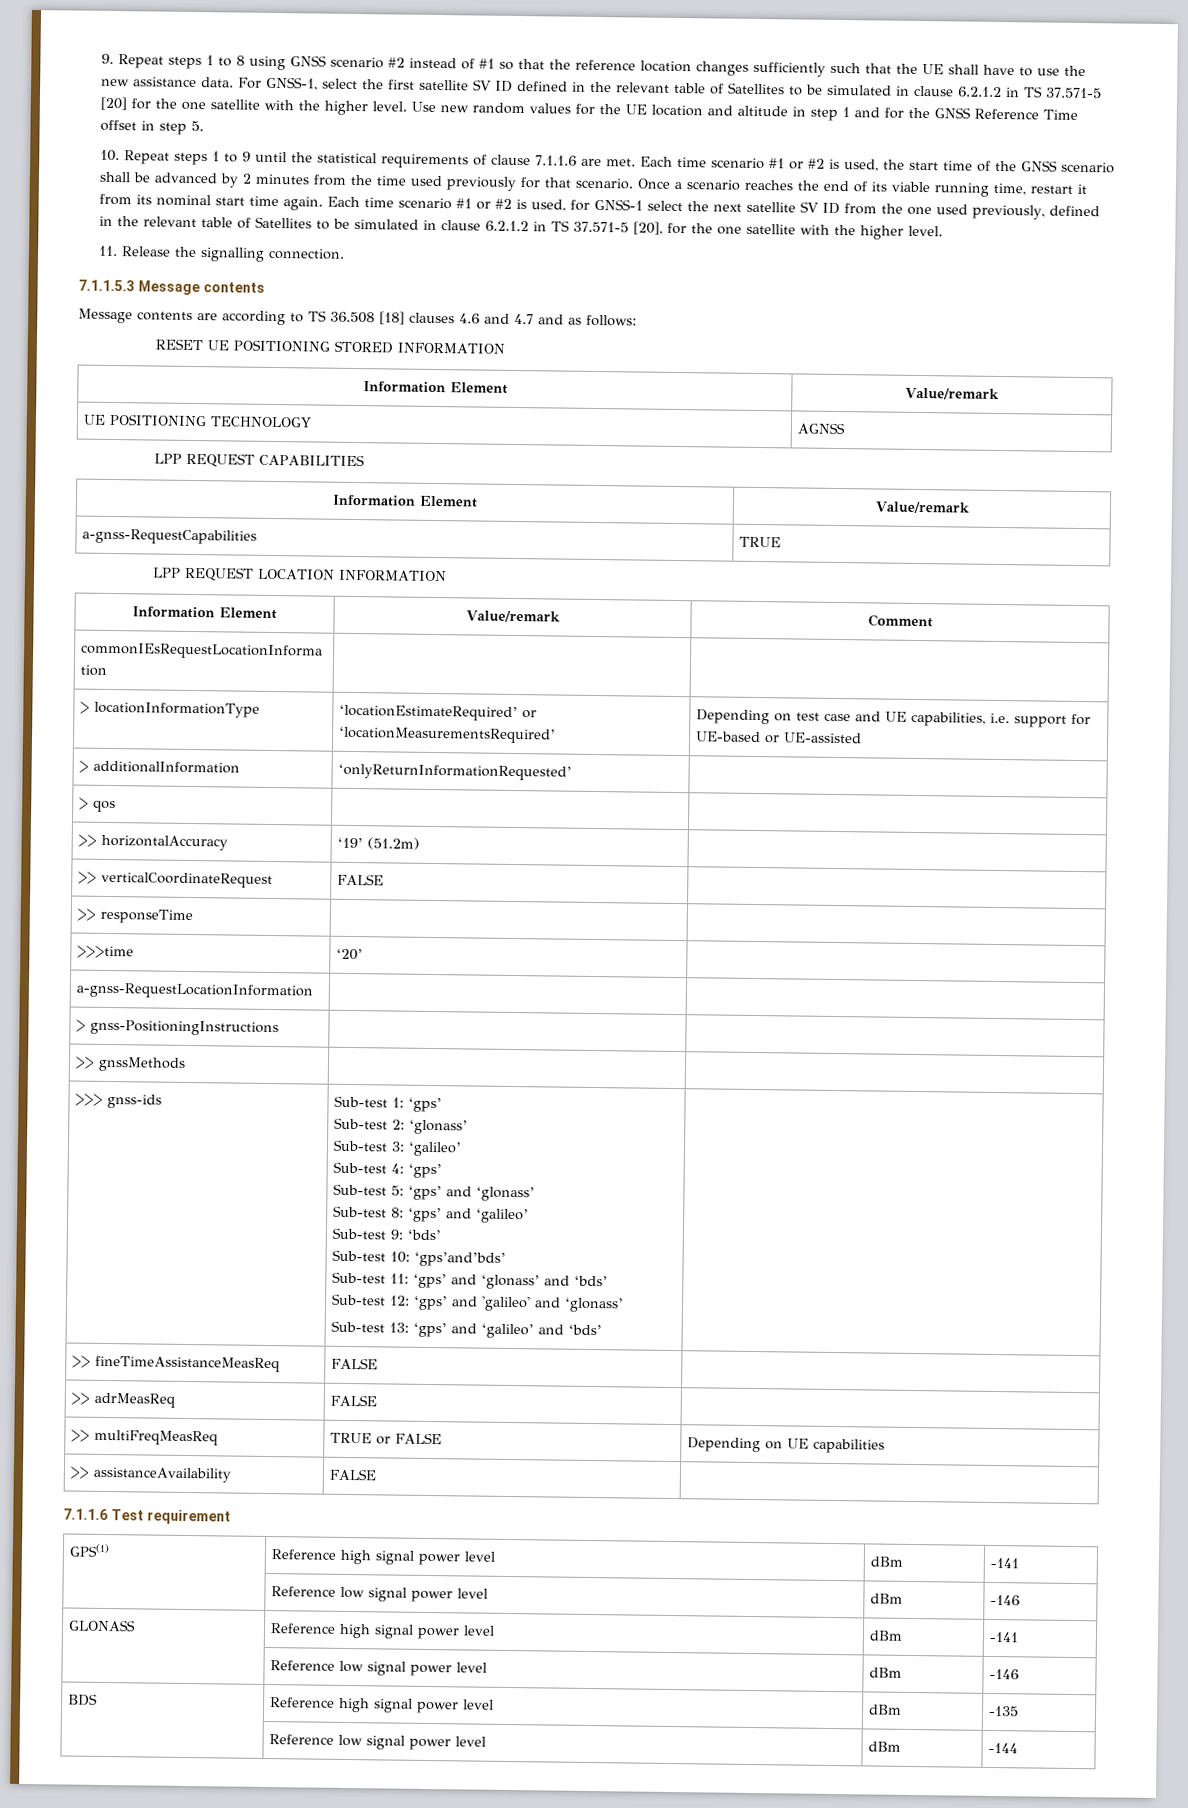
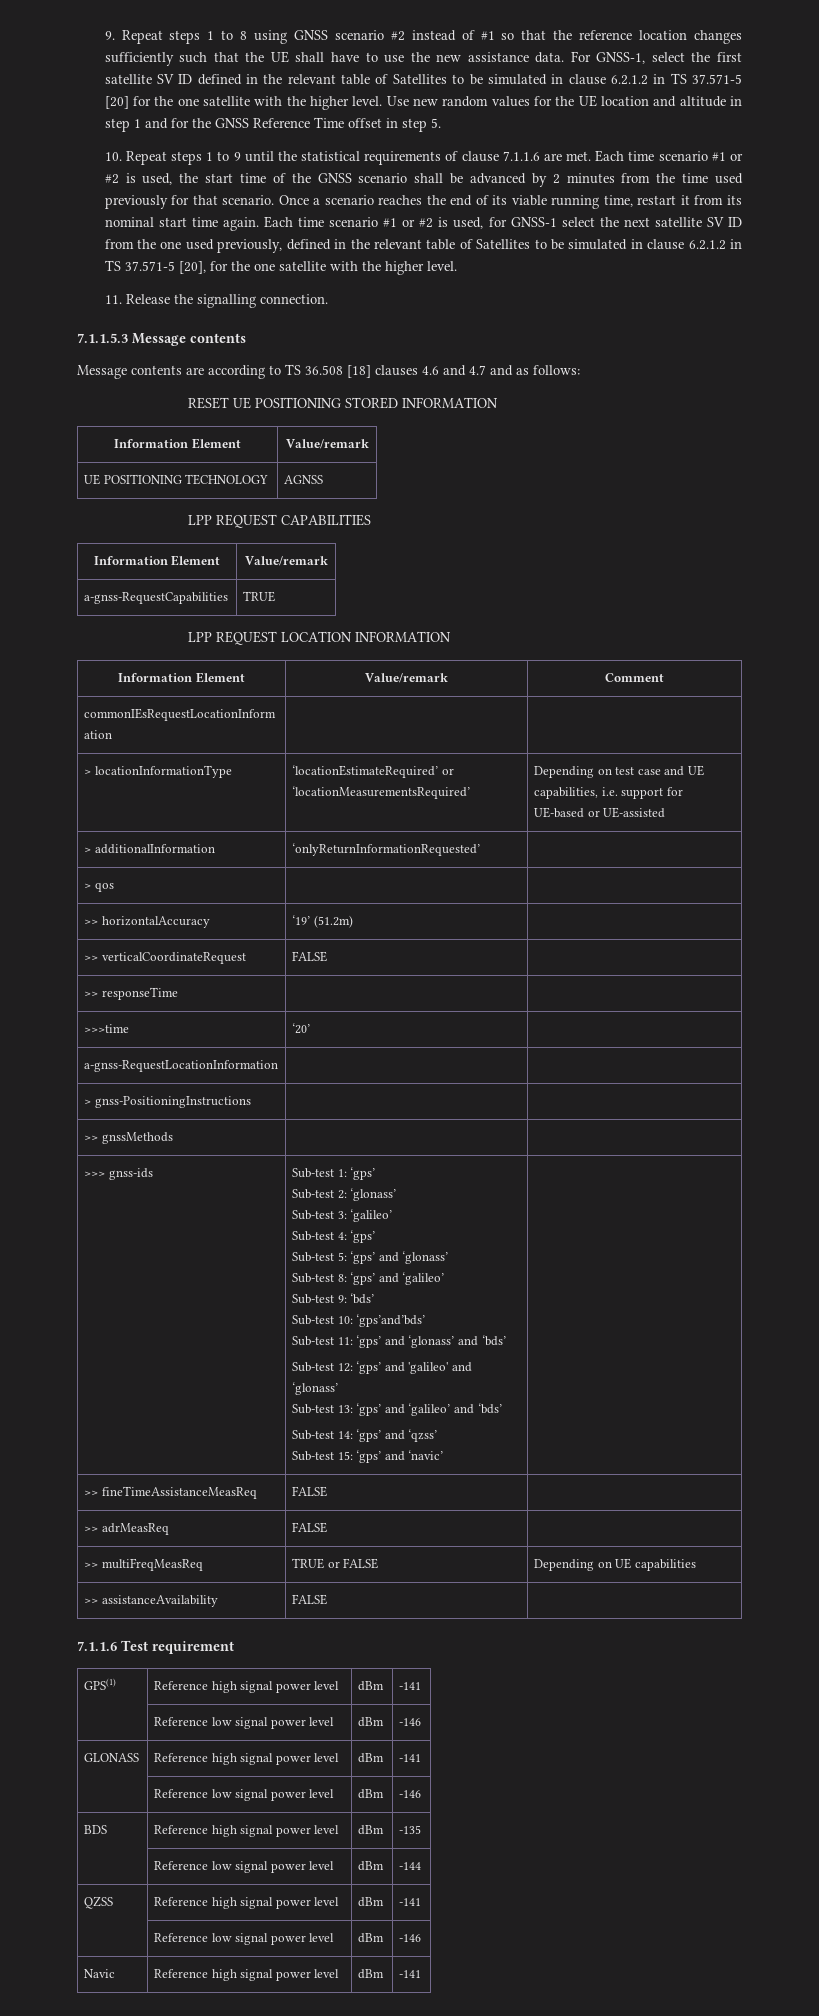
+ Sub-test 14: ‘gps’ and ‘qzss’
+ Sub-test 15: ‘gps’ and ‘navic’
+ QZSS | Reference high signal power level | dBm | -141
+ | Reference low signal power level | dBm | -146
+ Navic | Reference high signal power level | dBm | -141

